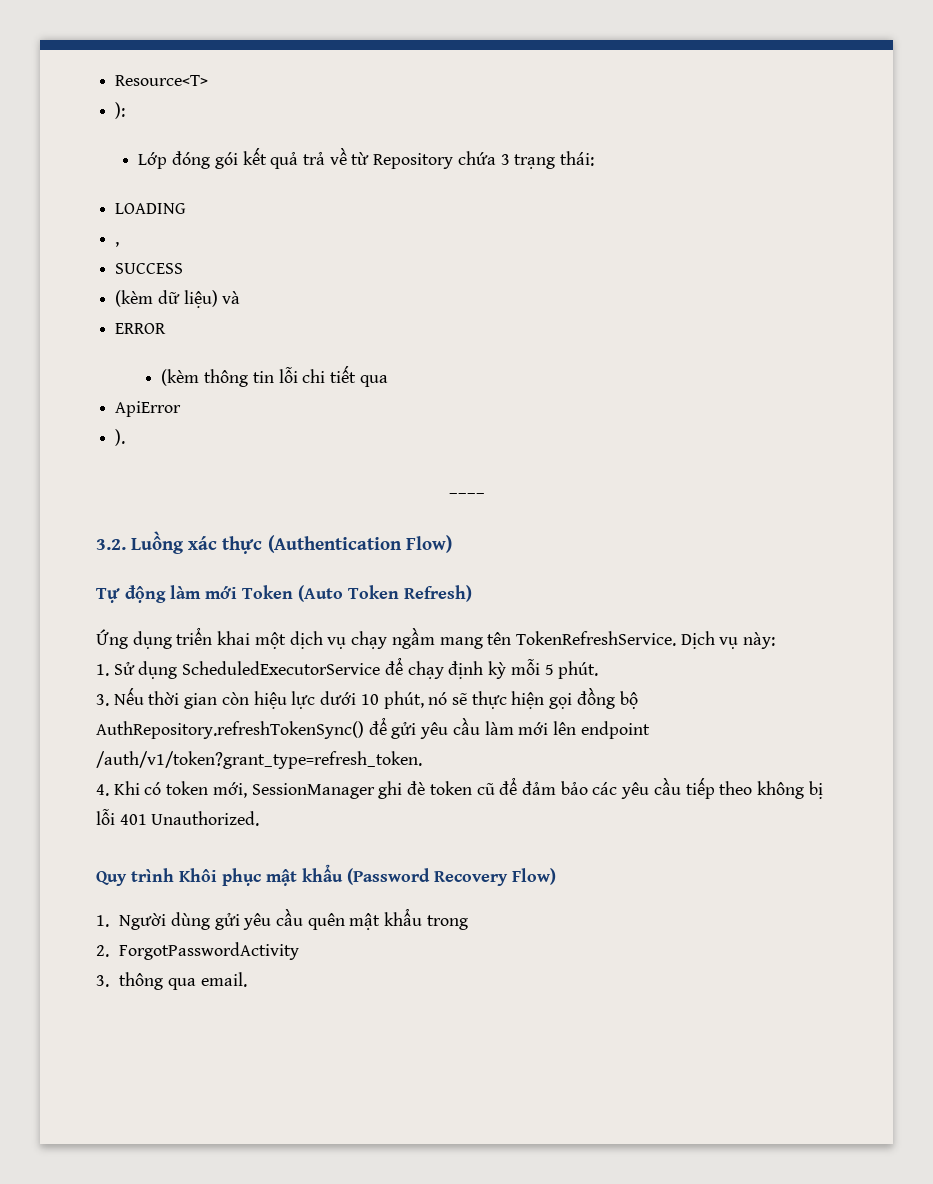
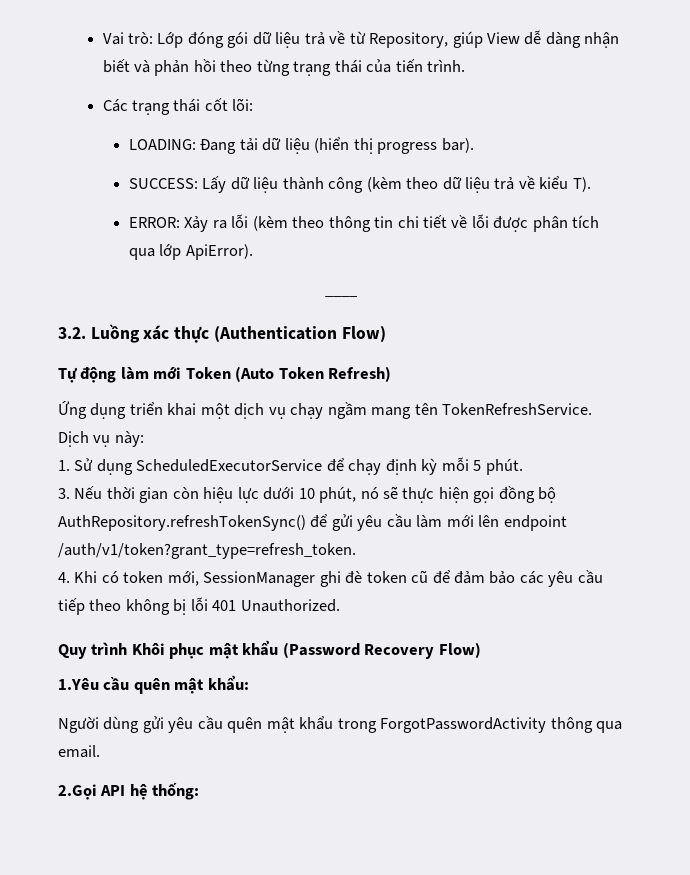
- Resource<T>
- ):
- Lớp đóng gói kết quả trả về từ Repository chứa 3 trạng thái:
- LOADING
- ,
- SUCCESS
- (kèm dữ liệu) và
- ERROR
- (kèm thông tin lỗi chi tiết qua
- ApiError
- ).
+ Vai trò: Lớp đóng gói dữ liệu trả về từ Repository, giúp View dễ dàng nhận biết và phản hồi theo từng trạng thái của tiến trình.
+ Các trạng thái cốt lõi:
+ LOADING: Đang tải dữ liệu (hiển thị progress bar).
+ SUCCESS: Lấy dữ liệu thành công (kèm theo dữ liệu trả về kiểu T).
+ ERROR: Xảy ra lỗi (kèm theo thông tin chi tiết về lỗi được phân tích qua lớp ApiError).
- 1. Người dùng gửi yêu cầu quên mật khẩu trong
- 2. ForgotPasswordActivity
- 3. thông qua email.
+ 1.Yêu cầu quên mật khẩu:
+ Người dùng gửi yêu cầu quên mật khẩu trong ForgotPasswordActivity thông qua email.
+ 2.Gọi API hệ thống:

